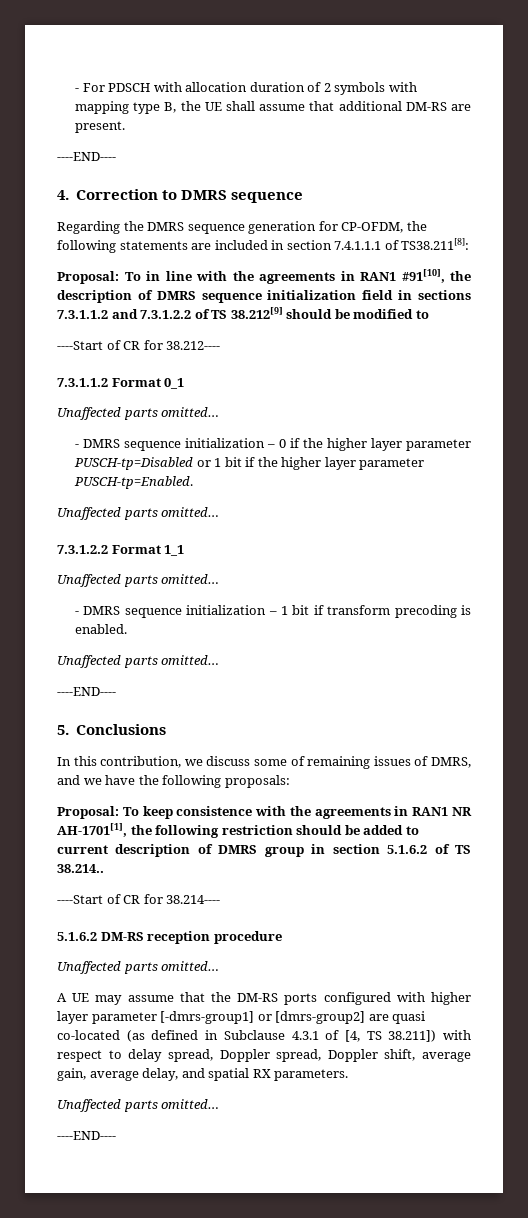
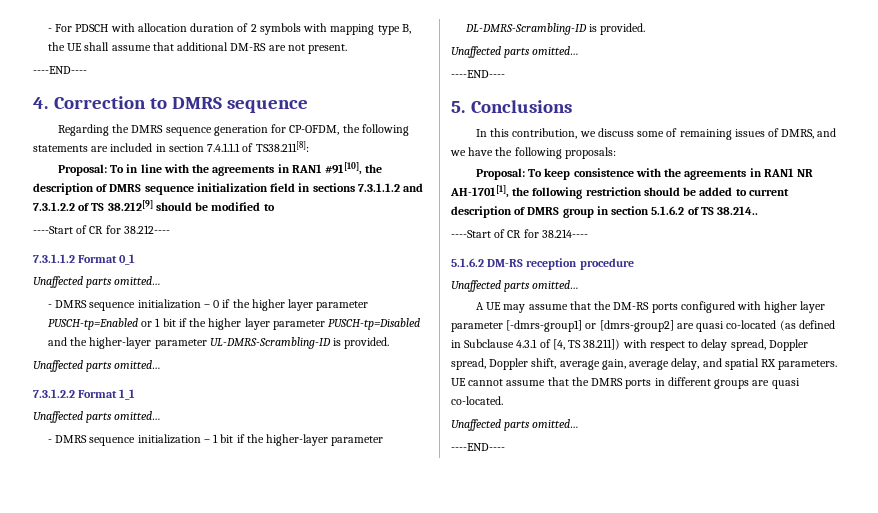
- - For PDSCH with allocation duration of 2 symbols with mapping type B, the UE shall assume that additional DM-RS are present.
+ - For PDSCH with allocation duration of 2 symbols with mapping type B, the UE shall assume that additional DM-RS are not present.
- - DMRS sequence initialization – 0 if the higher layer parameter PUSCH-tp=Disabled or 1 bit if the higher layer parameter PUSCH-tp=Enabled.
+ - DMRS sequence initialization – 0 if the higher layer parameter PUSCH-tp=Enabled or 1 bit if the higher layer parameter PUSCH-tp=Disabled and the higher-layer parameter UL-DMRS-Scrambling-ID is provided.
- - DMRS sequence initialization – 1 bit if transform precoding is enabled.
+ - DMRS sequence initialization – 1 bit if the higher-layer parameter DL-DMRS-Scrambling-ID is provided.
+ UE cannot assume that the DMRS ports in different groups are quasi co-located.

